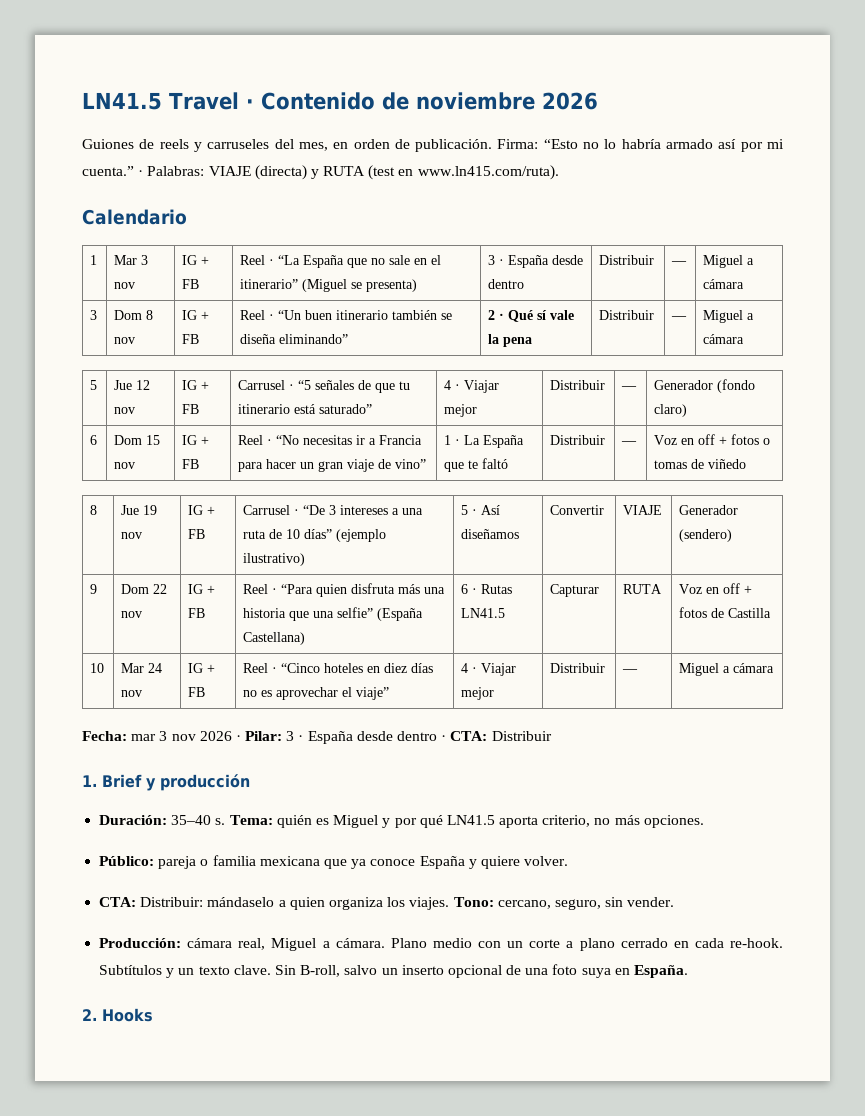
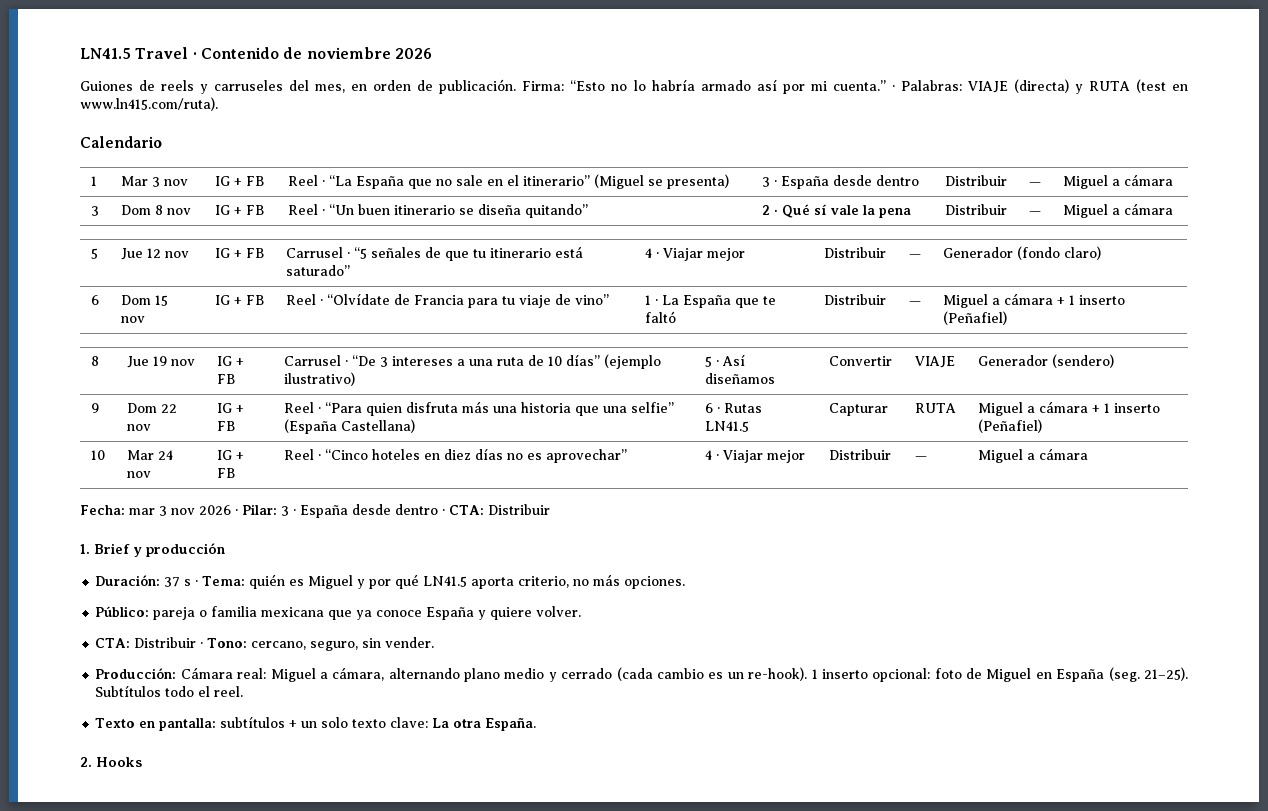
- 3 | Dom 8 nov | IG + FB | Reel · “Un buen itinerario también se diseña eliminando” | 2 · Qué sí vale la pena | Distribuir | — | Miguel a cámara
+ 3 | Dom 8 nov | IG + FB | Reel · “Un buen itinerario se diseña quitando” | 2 · Qué sí vale la pena | Distribuir | — | Miguel a cámara
- 6 | Dom 15 nov | IG + FB | Reel · “No necesitas ir a Francia para hacer un gran viaje de vino” | 1 · La España que te faltó | Distribuir | — | Voz en off + fotos o tomas de viñedo
+ 6 | Dom 15 nov | IG + FB | Reel · “Olvídate de Francia para tu viaje de vino” | 1 · La España que te faltó | Distribuir | — | Miguel a cámara + 1 inserto (Peñafiel)
- 9 | Dom 22 nov | IG + FB | Reel · “Para quien disfruta más una historia que una selfie” (España Castellana) | 6 · Rutas LN41.5 | Capturar | RUTA | Voz en off + fotos de Castilla
+ 9 | Dom 22 nov | IG + FB | Reel · “Para quien disfruta más una historia que una selfie” (España Castellana) | 6 · Rutas LN41.5 | Capturar | RUTA | Miguel a cámara + 1 inserto (Peñafiel)
- 10 | Mar 24 nov | IG + FB | Reel · “Cinco hoteles en diez días no es aprovechar el viaje” | 4 · Viajar mejor | Distribuir | — | Miguel a cámara
+ 10 | Mar 24 nov | IG + FB | Reel · “Cinco hoteles en diez días no es aprovechar” | 4 · Viajar mejor | Distribuir | — | Miguel a cámara
- Duración: 35–40 s. Tema: quién es Miguel y por qué LN41.5 aporta criterio, no más opciones.
+ Duración: 37 s · Tema: quién es Miguel y por qué LN41.5 aporta criterio, no más opciones.
- CTA: Distribuir: mándaselo a quien organiza los viajes. Tono: cercano, seguro, sin vender.
+ CTA: Distribuir · Tono: cercano, seguro, sin vender.
- Producción: cámara real, Miguel a cámara. Plano medio con un corte a plano cerrado en cada re-hook. Subtítulos y un texto clave. Sin B-roll, salvo un inserto opcional de una foto suya en España.
+ Producción: Cámara real: Miguel a cámara, alternando plano medio y cerrado (cada cambio es un re-hook). 1 inserto opcional: foto de Miguel en España (seg. 21–25). Subtítulos todo el reel.
+ Texto en pantalla: subtítulos + un solo texto clave: La otra España.

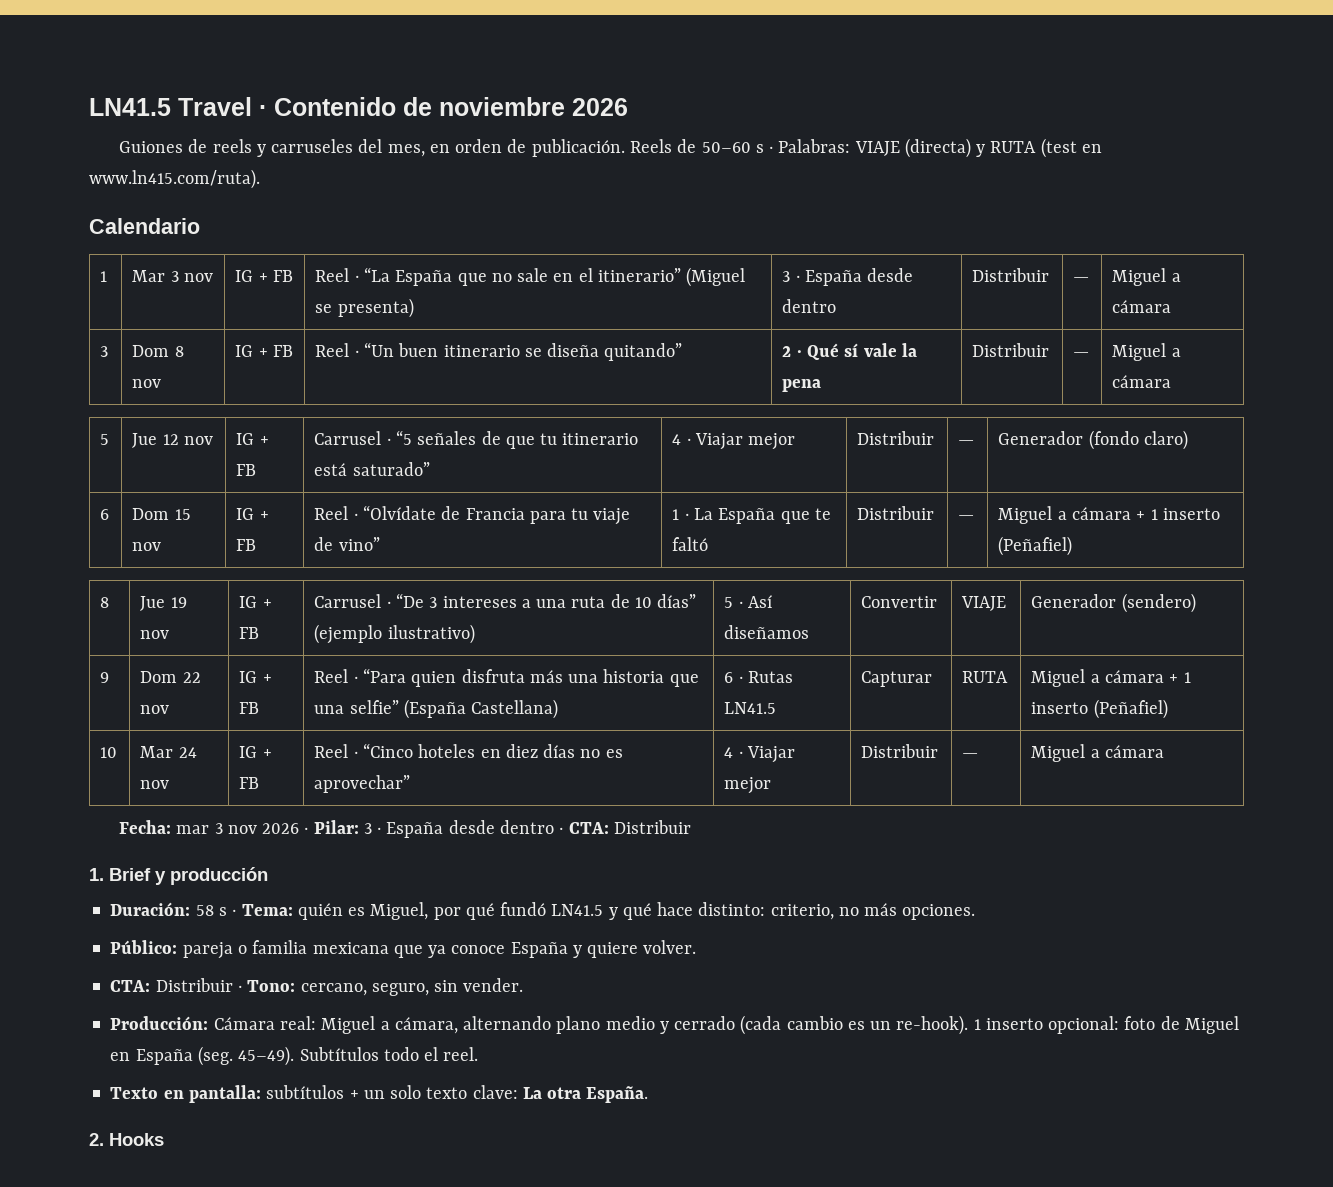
- Firma: “Esto no lo habría armado así por mi cuenta.” · Palabras: VIAJE (directa) y RUTA (test en www.ln415.com/ruta).
+ Reels de 50–60 s · Palabras: VIAJE (directa) y RUTA (test en www.ln415.com/ruta).
- Duración: 37 s · Tema: quién es Miguel y por qué LN41.5 aporta criterio, no más opciones.
+ Duración: 58 s · Tema: quién es Miguel, por qué fundó LN41.5 y qué hace distinto: criterio, no más opciones.
- 21–25).
+ 45–49).

